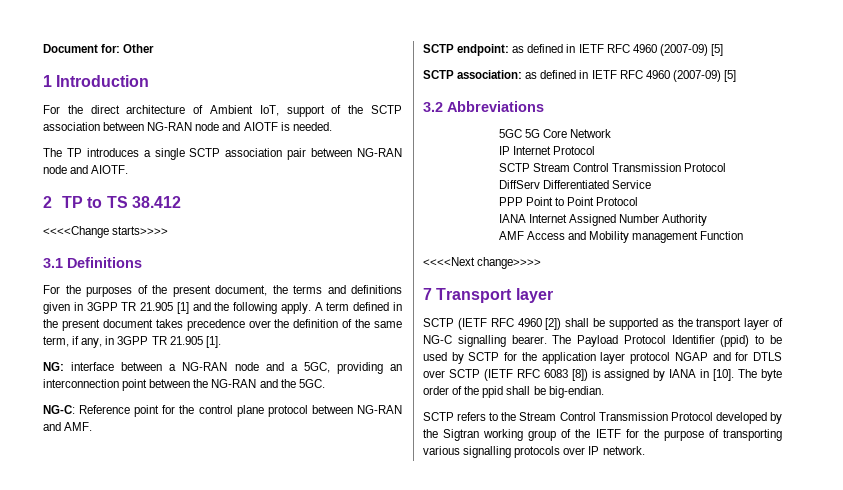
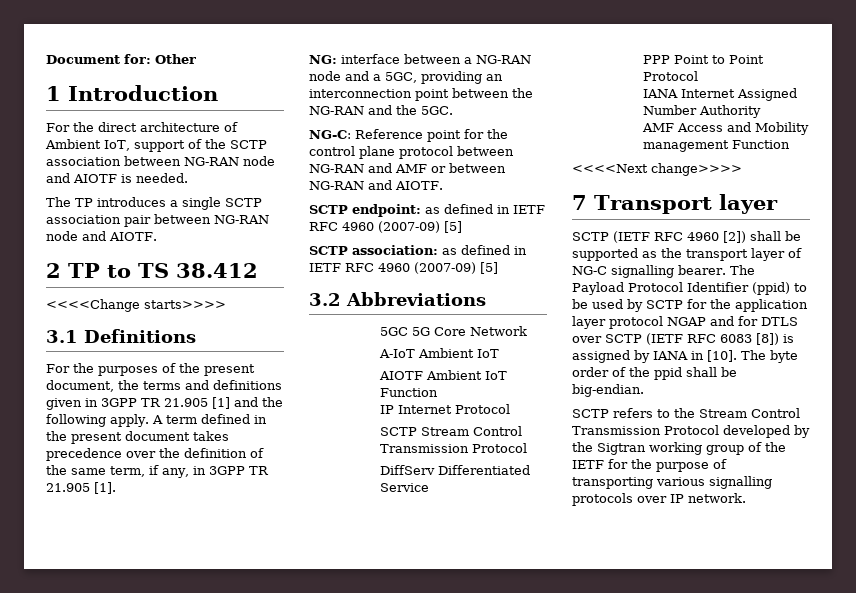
- NG-C: Reference point for the control plane protocol between NG-RAN and AMF.
+ NG-C: Reference point for the control plane protocol between NG-RAN and AMF or between NG-RAN and AIOTF.
+ A-IoT Ambient IoT
+ AIOTF Ambient IoT Function

